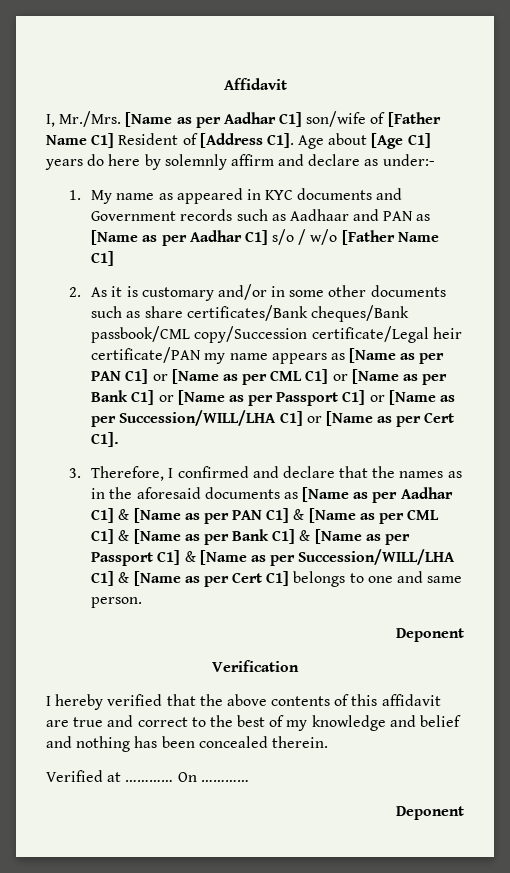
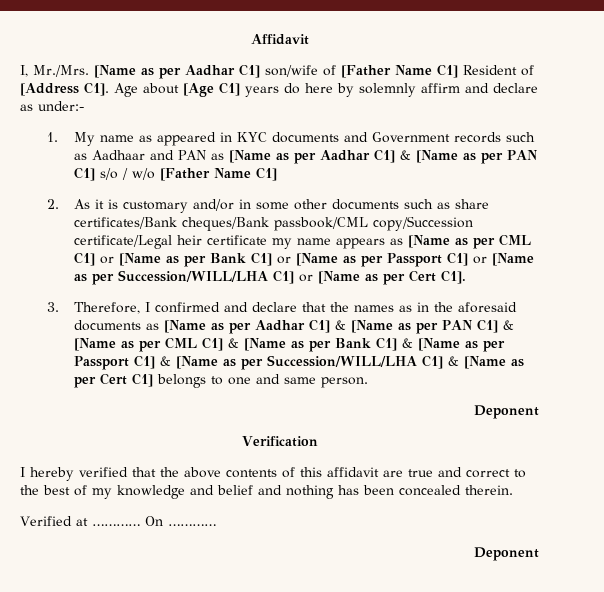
- 1. My name as appeared in KYC documents and Government records such as Aadhaar and PAN as [Name as per Aadhar C1] s/o / w/o [Father Name C1]
+ 1. My name as appeared in KYC documents and Government records such as Aadhaar and PAN as [Name as per Aadhar C1] & [Name as per PAN C1] s/o / w/o [Father Name C1]
- 2. As it is customary and/or in some other documents such as share certificates/Bank cheques/Bank passbook/CML copy/Succession certificate/Legal heir certificate/PAN my name appears as [Name as per PAN C1] or [Name as per CML C1] or [Name as per Bank C1] or [Name as per Passport C1] or [Name as per Succession/WILL/LHA C1] or [Name as per Cert C1].
+ 2. As it is customary and/or in some other documents such as share certificates/Bank cheques/Bank passbook/CML copy/Succession certificate/Legal heir certificate my name appears as [Name as per CML C1] or [Name as per Bank C1] or [Name as per Passport C1] or [Name as per Succession/WILL/LHA C1] or [Name as per Cert C1].

